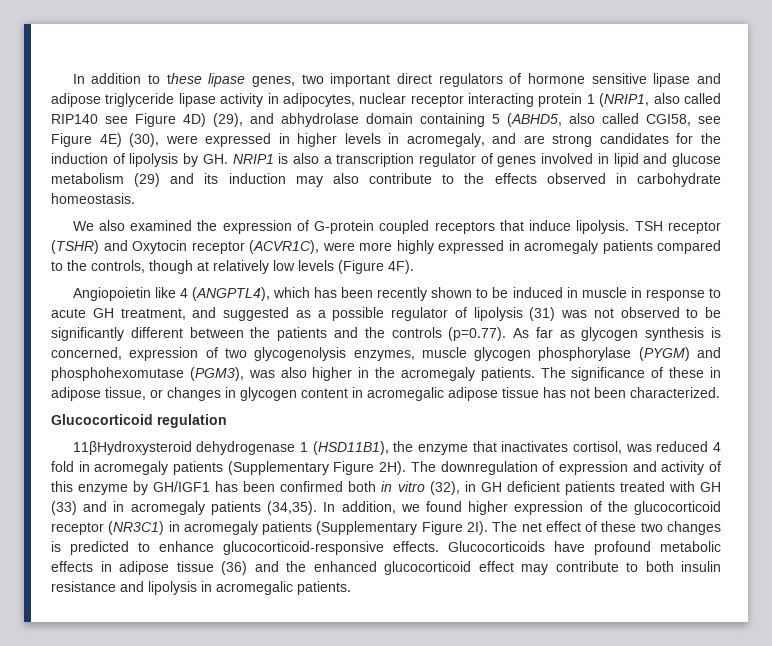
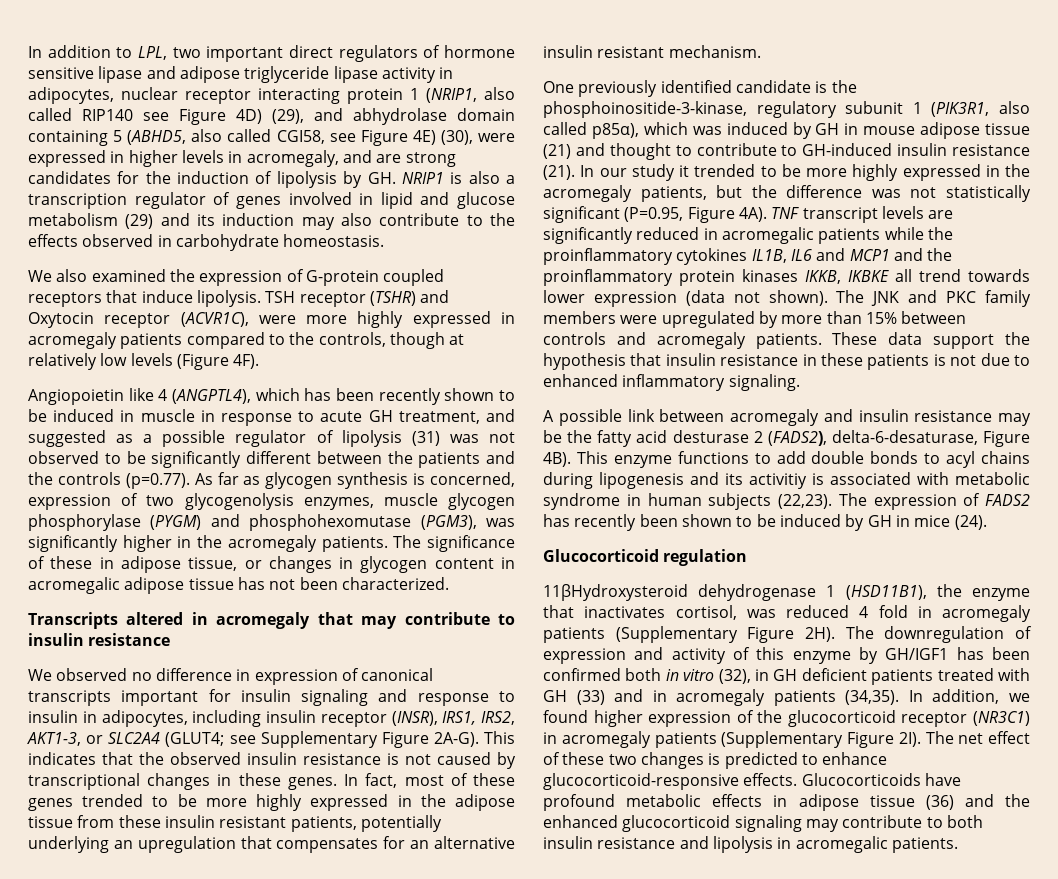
- In addition to these lipase genes, two important direct regulators of hormone sensitive lipase and adipose triglyceride lipase activity in adipocytes, nuclear receptor interacting protein 1 (NRIP1, also called RIP140 see Figure 4D) (29), and abhydrolase domain containing 5 (ABHD5, also called CGI58, see Figure 4E) (30), were expressed in higher levels in acromegaly, and are strong candidates for the induction of lipolysis by GH. NRIP1 is also a transcription regulator of genes involved in lipid and glucose metabolism (29) and its induction may also contribute to the effects observed in carbohydrate homeostasis.
+ In addition to LPL, two important direct regulators of hormone sensitive lipase and adipose triglyceride lipase activity in adipocytes, nuclear receptor interacting protein 1 (NRIP1, also called RIP140 see Figure 4D) (29), and abhydrolase domain containing 5 (ABHD5, also called CGI58, see Figure 4E) (30), were expressed in higher levels in acromegaly, and are strong candidates for the induction of lipolysis by GH. NRIP1 is also a transcription regulator of genes involved in lipid and glucose metabolism (29) and its induction may also contribute to the effects observed in carbohydrate homeostasis.
- Angiopoietin like 4 (ANGPTL4), which has been recently shown to be induced in muscle in response to acute GH treatment, and suggested as a possible regulator of lipolysis (31) was not observed to be significantly different between the patients and the controls (p=0.77). As far as glycogen synthesis is concerned, expression of two glycogenolysis enzymes, muscle glycogen phosphorylase (PYGM) and phosphohexomutase (PGM3), was also higher in the acromegaly patients.
+ Angiopoietin like 4 (ANGPTL4), which has been recently shown to be induced in muscle in response to acute GH treatment, and suggested as a possible regulator of lipolysis (31) was not observed to be significantly different between the patients and the controls (p=0.77). As far as glycogen synthesis is concerned, expression of two glycogenolysis enzymes, muscle glycogen phosphorylase (PYGM) and phosphohexomutase (PGM3), was significantly higher in the acromegaly patients.
+ Transcripts altered in acromegaly that may contribute to insulin resistance
+ We observed no difference in expression of canonical transcripts important for insulin signaling and response to insulin in adipocytes, including insulin receptor (INSR), IRS1, IRS2, AKT1-3, or SLC2A4 (GLUT4; see Supplementary Figure 2A-G). This indicates that the observed insulin resistance is not caused by transcriptional changes in these genes. In fact, most of these genes trended to be more highly expressed in the adipose tissue from these insulin resistant patients, potentially underlying an upregulation that compensates for an alternative insulin resistant mechanism.
+ One previously identified candidate is the phosphoinositide-3-kinase, regulatory subunit 1 (PIK3R1, also called p85α), which was induced by GH in mouse adipose tissue (21) and thought to contribute to GH-induced insulin resistance (21). In our study it trended to be more highly expressed in the acromegaly patients, but the difference was not statistically significant (P=0.95, Figure 4A). TNF transcript levels are significantly reduced in acromegalic patients while the proinflammatory cytokines IL1B, IL6 and MCP1 and the proinflammatory protein kinases IKKB, IKBKE all trend towards lower expression (data not shown). The JNK and PKC family members were upregulated by more than 15% between controls and acromegaly patients. These data support the hypothesis that insulin resistance in these patients is not due to enhanced inflammatory signaling.
+ A possible link between acromegaly and insulin resistance may be the fatty acid desturase 2 (FADS2), delta-6-desaturase, Figure 4B). This enzyme functions to add double bonds to acyl chains during lipogenesis and its activitiy is associated with metabolic syndrome in human subjects (22,23). The expression of FADS2 has recently been shown to be induced by GH in mice (24).
- Glucocorticoids have profound metabolic effects in adipose tissue (36) and the enhanced glucocorticoid effect may contribute to both insulin resistance and lipolysis in acromegalic patients.
+ Glucocorticoids have profound metabolic effects in adipose tissue (36) and the enhanced glucocorticoid signaling may contribute to both insulin resistance and lipolysis in acromegalic patients.

